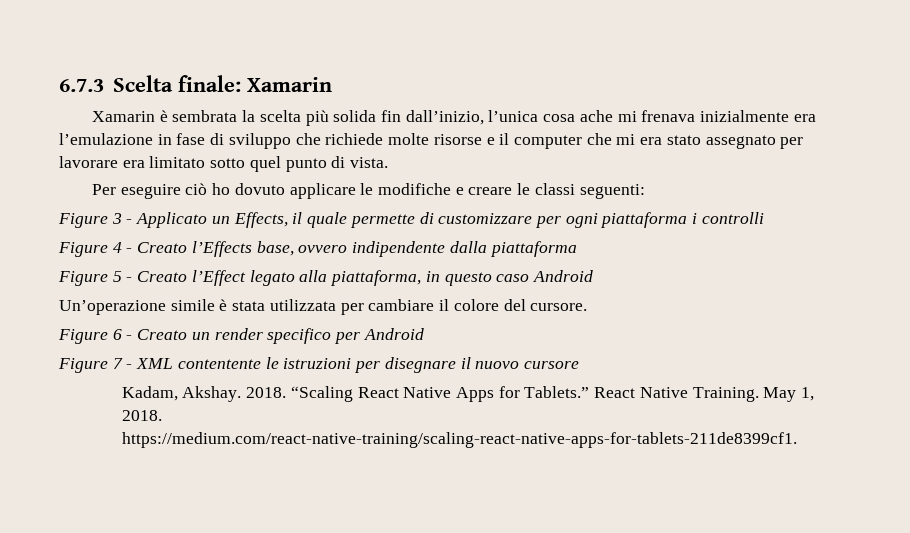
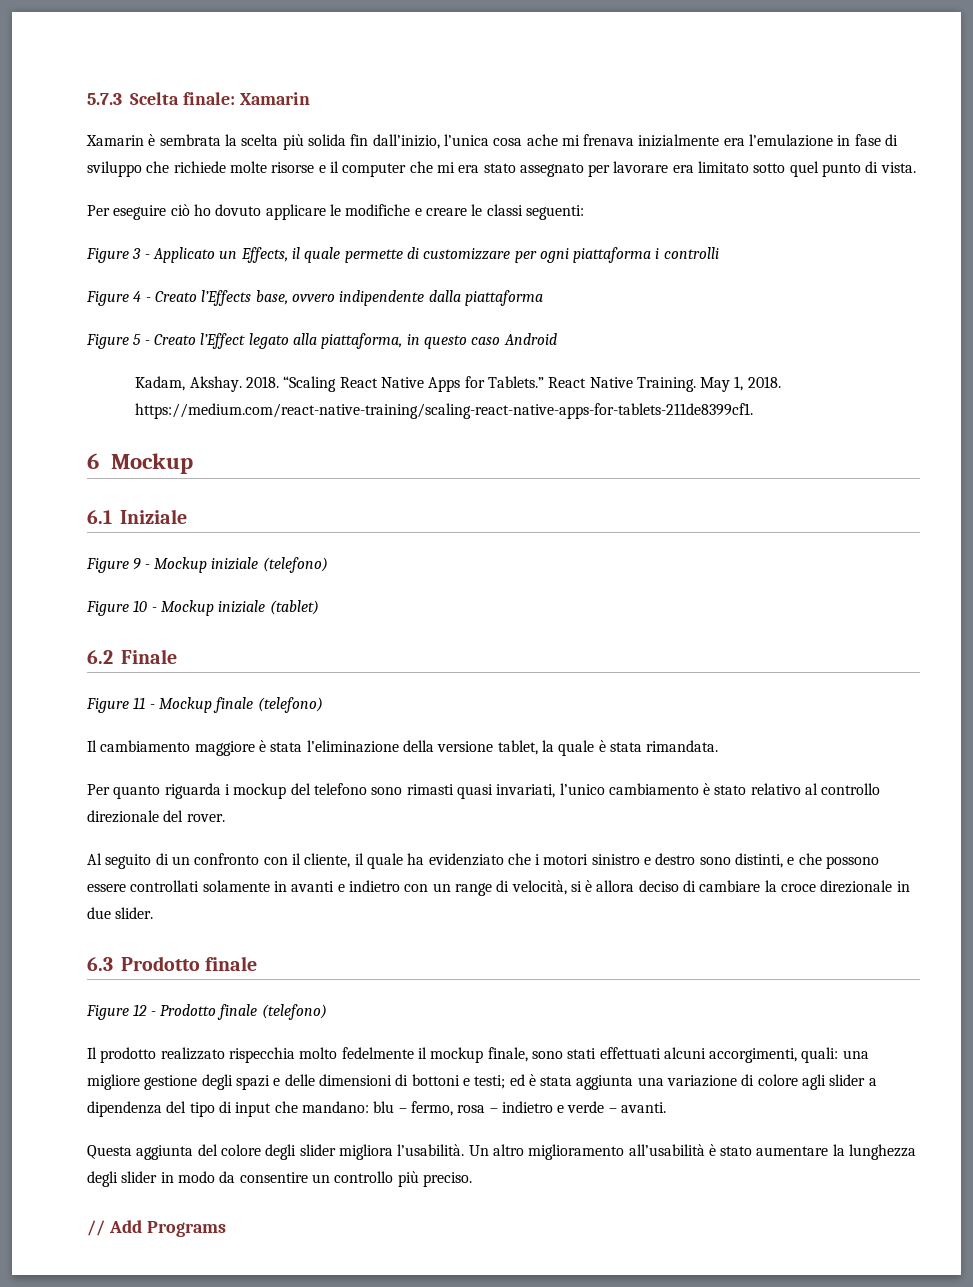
- 6.7.3 Scelta finale: Xamarin
+ 5.7.3 Scelta finale: Xamarin
- Un’operazione simile è stata utilizzata per cambiare il colore del cursore.
- Figure 6 - Creato un render specifico per Android
- Figure 7 - XML contentente le istruzioni per disegnare il nuovo cursore
+ 6 Mockup
+ 6.1 Iniziale
+ Figure 9 - Mockup iniziale (telefono)
+ Figure 10 - Mockup iniziale (tablet)
+ 6.2 Finale
+ Figure 11 - Mockup finale (telefono)
+ Il cambiamento maggiore è stata l’eliminazione della versione tablet, la quale è stata rimandata.
+ Per quanto riguarda i mockup del telefono sono rimasti quasi invariati, l’unico cambiamento è stato relativo al controllo direzionale del rover.
+ Al seguito di un confronto con il cliente, il quale ha evidenziato che i motori sinistro e destro sono distinti, e che possono essere controllati solamente in avanti e indietro con un range di velocità, si è allora deciso di cambiare la croce direzionale in due slider.
+ 6.3 Prodotto finale
+ Figure 12 - Prodotto finale (telefono)
+ Il prodotto realizzato rispecchia molto fedelmente il mockup finale, sono stati effettuati alcuni accorgimenti, quali: una migliore gestione degli spazi e delle dimensioni di bottoni e testi; ed è stata aggiunta una variazione di colore agli slider a dipendenza del tipo di input che mandano: blu – fermo, rosa – indietro e verde – avanti.
+ Questa aggiunta del colore degli slider migliora l’usabilità. Un altro miglioramento all’usabilità è stato aumentare la lunghezza degli slider in modo da consentire un controllo più preciso.
+ // Add Programs

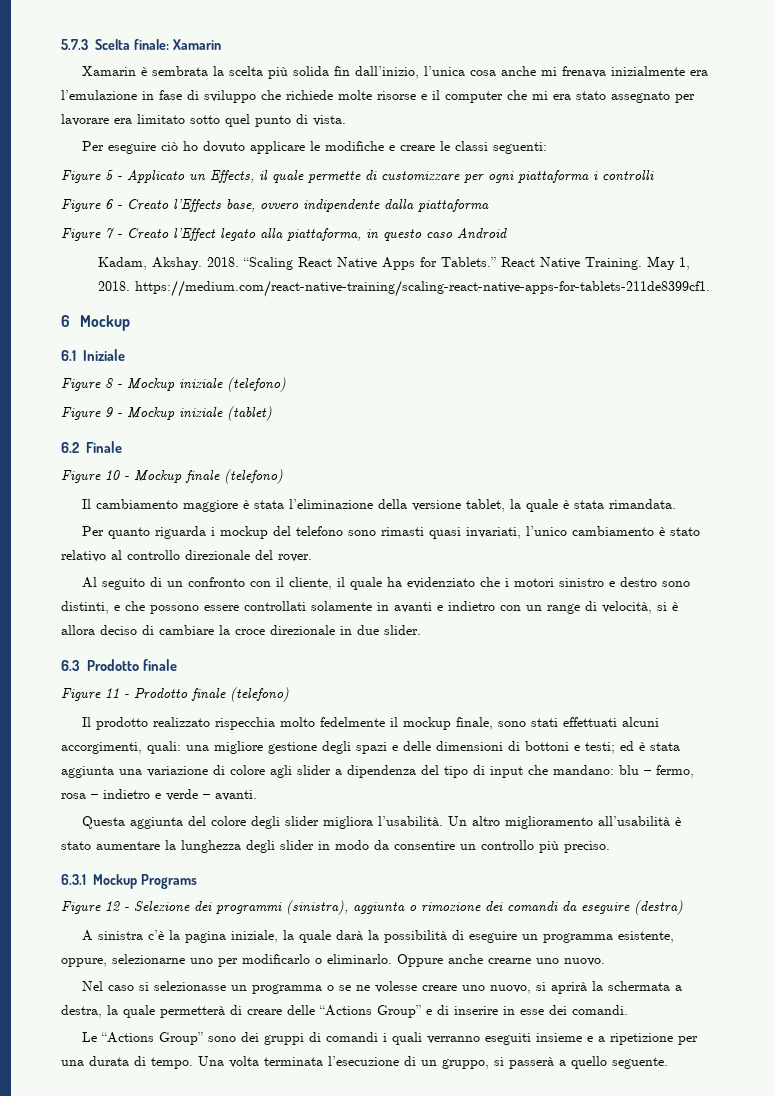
- Xamarin è sembrata la scelta più solida fin dall’inizio, l’unica cosa ache mi frenava inizialmente era l’emulazione in fase di sviluppo che richiede molte risorse e il computer che mi era stato assegnato per lavorare era limitato sotto quel punto di vista.
+ Xamarin è sembrata la scelta più solida fin dall’inizio, l’unica cosa anche mi frenava inizialmente era l’emulazione in fase di sviluppo che richiede molte risorse e il computer che mi era stato assegnato per lavorare era limitato sotto quel punto di vista.
- Figure 3 - Applicato un Effects, il quale permette di customizzare per ogni piattaforma i controlli
+ Figure 5 - Applicato un Effects, il quale permette di customizzare per ogni piattaforma i controlli
- Figure 4 - Creato l’Effects base, ovvero indipendente dalla piattaforma
+ Figure 6 - Creato l’Effects base, ovvero indipendente dalla piattaforma
- Figure 5 - Creato l’Effect legato alla piattaforma, in questo caso Android
+ Figure 7 - Creato l’Effect legato alla piattaforma, in questo caso Android
- Figure 9 - Mockup iniziale (telefono)
+ Figure 8 - Mockup iniziale (telefono)
- Figure 10 - Mockup iniziale (tablet)
+ Figure 9 - Mockup iniziale (tablet)
- Figure 11 - Mockup finale (telefono)
+ Figure 10 - Mockup finale (telefono)
- Figure 12 - Prodotto finale (telefono)
+ Figure 11 - Prodotto finale (telefono)
- // Add Programs
+ 6.3.1 Mockup Programs
+ Figure 12 - Selezione dei programmi (sinistra), aggiunta o rimozione dei comandi da eseguire (destra)
+ A sinistra c’è la pagina iniziale, la quale darà la possibilità di eseguire un programma esistente, oppure, selezionarne uno per modificarlo o eliminarlo. Oppure anche crearne uno nuovo.
+ Nel caso si selezionasse un programma o se ne volesse creare uno nuovo, si aprirà la schermata a destra, la quale permetterà di creare delle “Actions Group” e di inserire in esse dei comandi.
+ Le “Actions Group” sono dei gruppi di comandi i quali verranno eseguiti insieme e a ripetizione per una durata di tempo. Una volta terminata l’esecuzione di un gruppo, si passerà a quello seguente.

